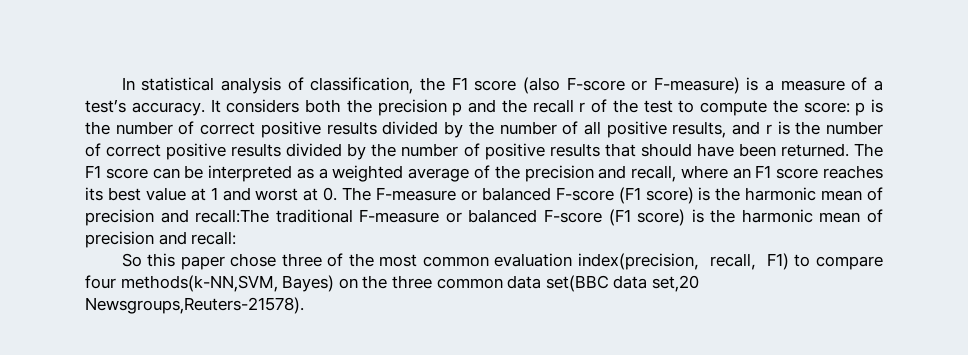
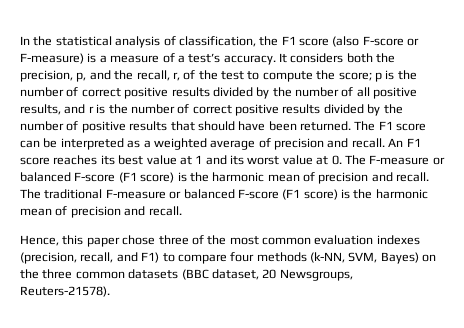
- In statistical analysis of classification, the F1 score (also F-score or F-measure) is a measure of a test’s accuracy.
+ In the statistical analysis of classification, the F1 score (also F-score or F-measure) is a measure of a test’s accuracy.
- It considers both the precision p and the recall r of the test to compute the score: p is the number of correct positive results divided by the number of all positive results, and r is the number of correct positive results divided by the number of positive results that should have been returned.
+ It considers both the precision, p, and the recall, r, of the test to compute the score; p is the number of correct positive results divided by the number of all positive results, and r is the number of correct positive results divided by the number of positive results that should have been returned.
- The F1 score can be interpreted as a weighted average of the precision and recall, where an F1 score reaches its best value at 1 and worst at 0. The F-measure or balanced F-score (F1 score) is the harmonic mean of precision and recall:The traditional F-measure or balanced F-score (F1 score) is the harmonic mean of precision and recall:
- So this paper chose three of the most common evaluation index(precision，recall，F1) to compare four methods(k-NN,SVM, Bayes) on the three common data set(BBC data set,20 Newsgroups,Reuters-21578).
+ The F1 score can be interpreted as a weighted average of precision and recall. An F1 score reaches its best value at 1 and its worst value at 0. The F-measure or balanced F-score (F1 score) is the harmonic mean of precision and recall. The traditional F-measure or balanced F-score (F1 score) is the harmonic mean of precision and recall.
+ Hence, this paper chose three of the most common evaluation indexes (precision, recall, and F1) to compare four methods (k-NN, SVM, Bayes) on the three common datasets (BBC dataset, 20 Newsgroups, Reuters-21578).

